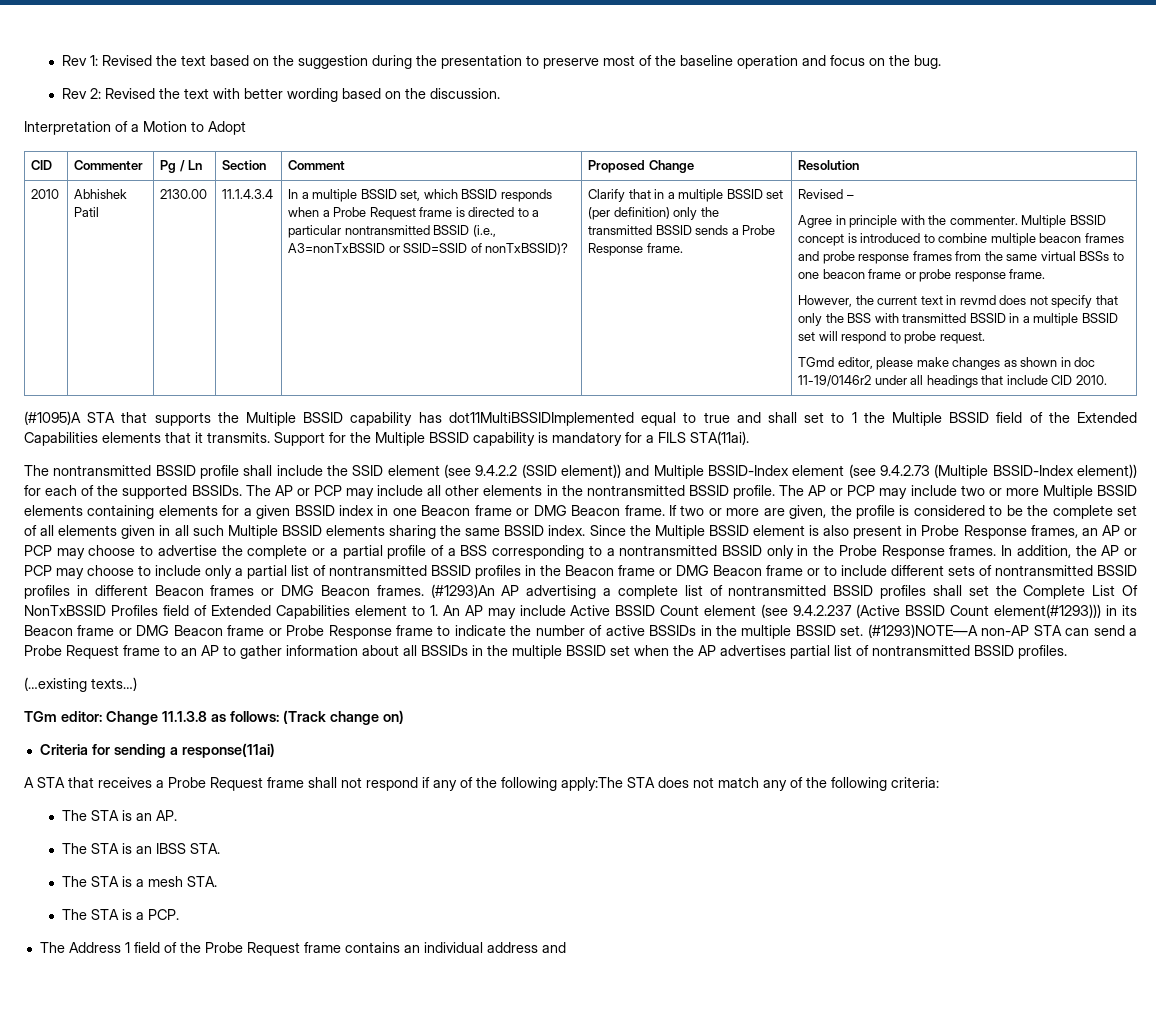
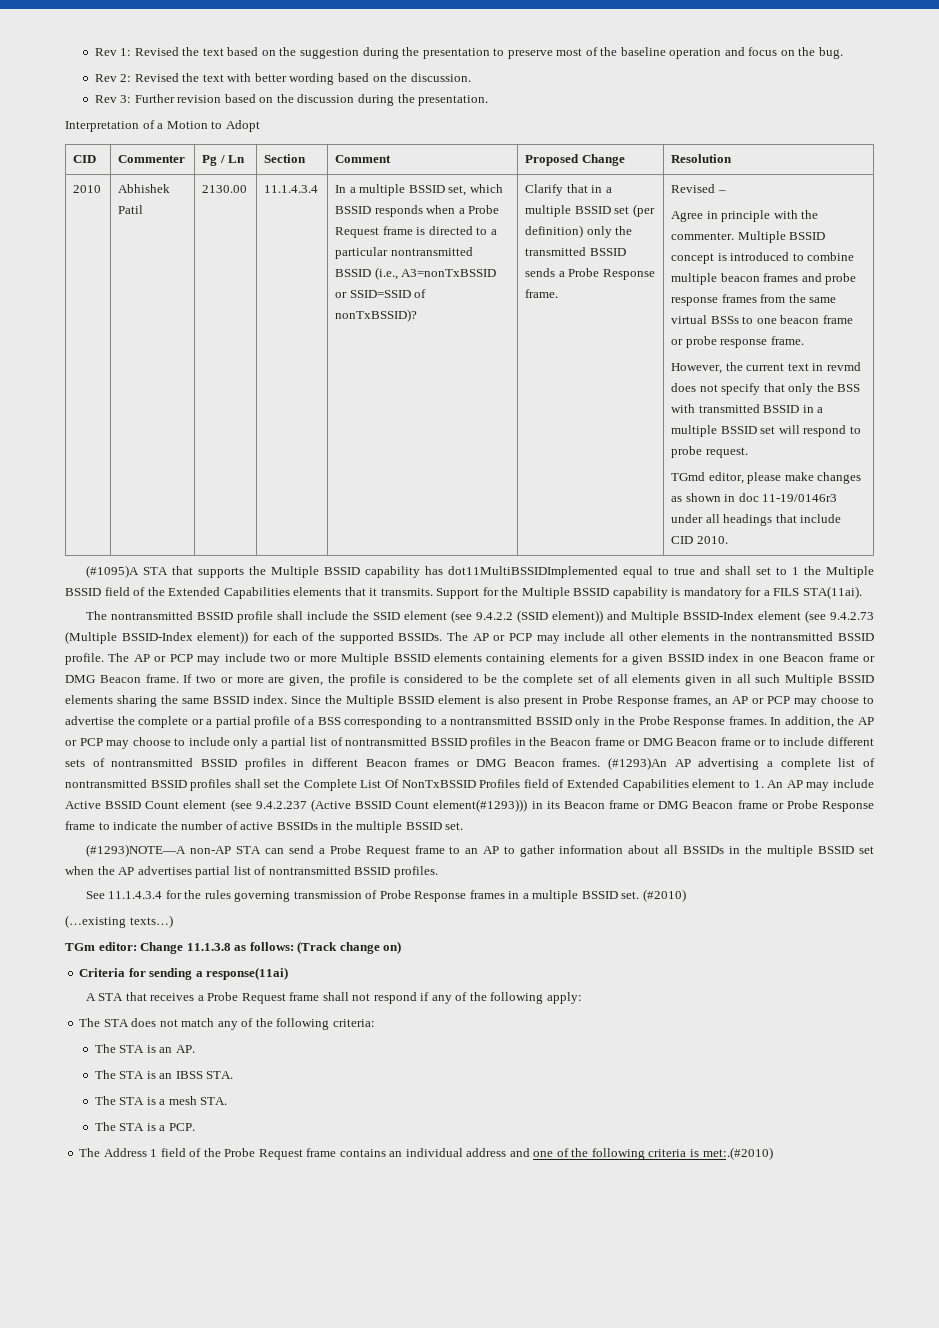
+ Rev 3: Further revision based on the discussion during the presentation.
- TGmd editor, please make changes as shown in doc 11-19/0146r2 under all headings that include CID 2010.
+ TGmd editor, please make changes as shown in doc 11-19/0146r3 under all headings that include CID 2010.
- (#1293)An AP advertising a complete list of nontransmitted BSSID profiles shall set the Complete List Of NonTxBSSID Profiles field of Extended Capabilities element to 1. An AP may include Active BSSID Count element (see 9.4.2.237 (Active BSSID Count element(#1293))) in its Beacon frame or DMG Beacon frame or Probe Response frame to indicate the number of active BSSIDs in the multiple BSSID set. (#1293)NOTE—A non-AP STA can send a Probe Request frame to an AP to gather information about all BSSIDs in the multiple BSSID set when the AP advertises partial list of nontransmitted BSSID profiles.
+ (#1293)An AP advertising a complete list of nontransmitted BSSID profiles shall set the Complete List Of NonTxBSSID Profiles field of Extended Capabilities element to 1. An AP may include Active BSSID Count element (see 9.4.2.237 (Active BSSID Count element(#1293))) in its Beacon frame or DMG Beacon frame or Probe Response frame to indicate the number of active BSSIDs in the multiple BSSID set.
+ (#1293)NOTE—A non-AP STA can send a Probe Request frame to an AP to gather information about all BSSIDs in the multiple BSSID set when the AP advertises partial list of nontransmitted BSSID profiles.
+ See 11.1.4.3.4 for the rules governing transmission of Probe Response frames in a multiple BSSID set. (#2010)
- A STA that receives a Probe Request frame shall not respond if any of the following apply:The STA does not match any of the following criteria:
+ A STA that receives a Probe Request frame shall not respond if any of the following apply:
+ The STA does not match any of the following criteria:
- The Address 1 field of the Probe Request frame contains an individual address and
+ The Address 1 field of the Probe Request frame contains an individual address and one of the following criteria is met:.(#2010)

